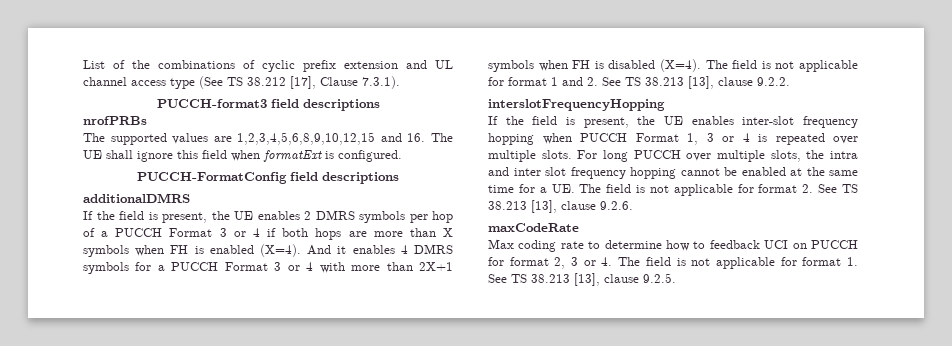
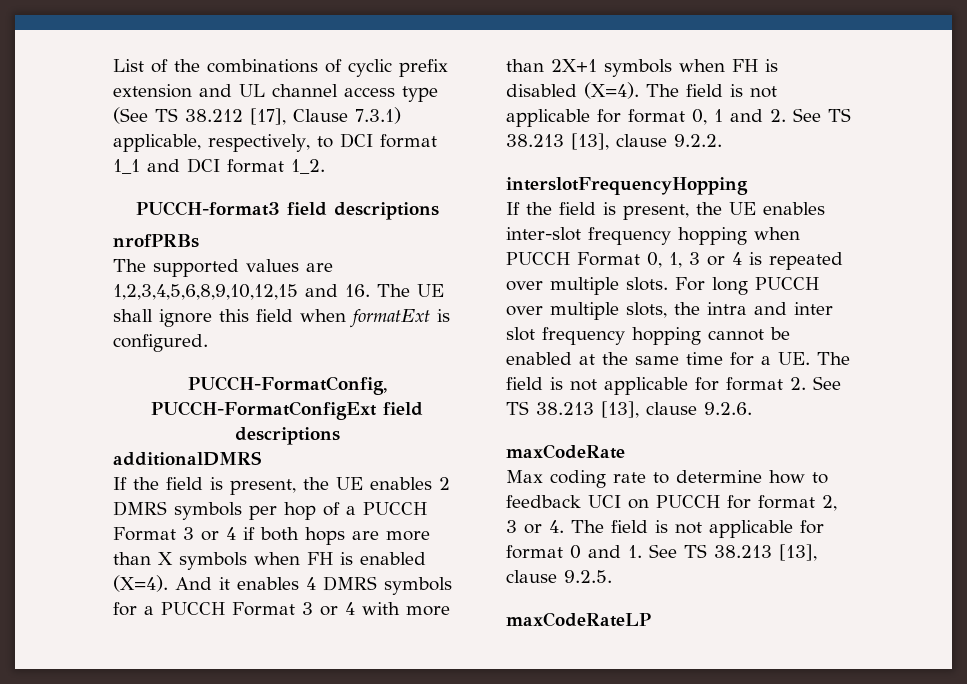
- List of the combinations of cyclic prefix extension and UL channel access type (See TS 38.212 [17], Clause 7.3.1).
+ List of the combinations of cyclic prefix extension and UL channel access type (See TS 38.212 [17], Clause 7.3.1) applicable, respectively, to DCI format 1_1 and DCI format 1_2.
- PUCCH-FormatConfig field descriptions
+ PUCCH-FormatConfig, PUCCH-FormatConfigExt field descriptions
- The field is not applicable for format 1 and 2. See TS 38.213 [13], clause 9.2.2.
+ The field is not applicable for format 0, 1 and 2. See TS 38.213 [13], clause 9.2.2.
- If the field is present, the UE enables inter-slot frequency hopping when PUCCH Format 1, 3 or 4 is repeated over multiple slots.
+ If the field is present, the UE enables inter-slot frequency hopping when PUCCH Format 0, 1, 3 or 4 is repeated over multiple slots.
- Max coding rate to determine how to feedback UCI on PUCCH for format 2, 3 or 4. The field is not applicable for format 1. See TS 38.213 [13], clause 9.2.5.
+ Max coding rate to determine how to feedback UCI on PUCCH for format 2, 3 or 4. The field is not applicable for format 0 and 1. See TS 38.213 [13], clause 9.2.5.
+ maxCodeRateLP

